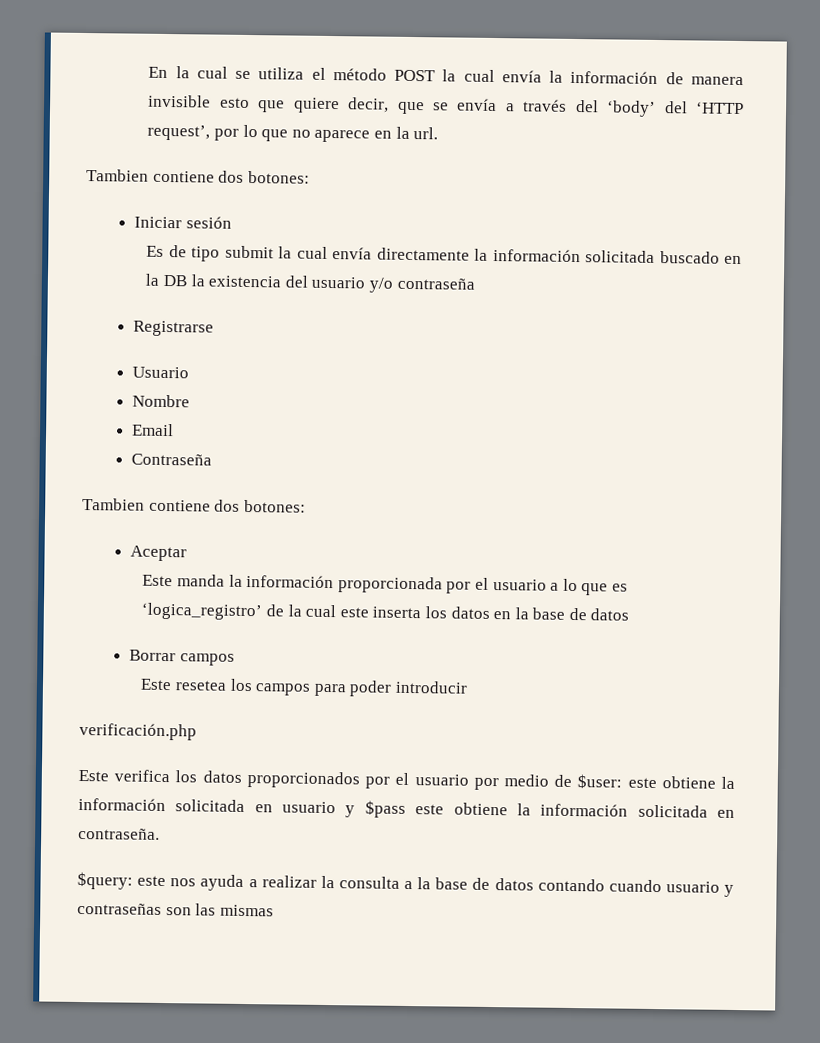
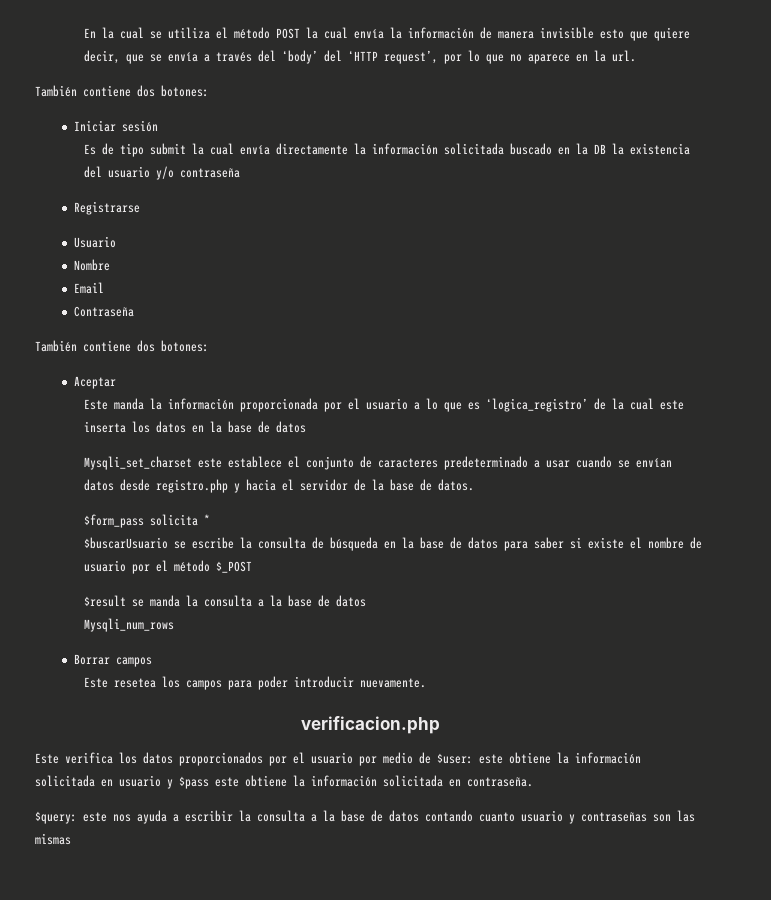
  En la cual se utiliza el método POST la cual envía la información de manera invisible esto que quiere decir, que se envía a través del ‘body’ del ‘HTTP request’, por lo que no aparece en la url.
- Tambien contiene dos botones:
+ También contiene dos botones:
  Contraseña
- Tambien contiene dos botones:
+ También contiene dos botones:
+ Mysqli_set_charset este establece el conjunto de caracteres predeterminado a usar cuando se envían datos desde registro.php y hacia el servidor de la base de datos.
+ $form_pass solicita *
+ $buscarUsuario se escribe la consulta de búsqueda en la base de datos para saber si existe el nombre de usuario por el método $_POST
+ $result se manda la consulta a la base de datos
+ Mysqli_num_rows
- Este resetea los campos para poder introducir
- verificación.php
+ Este resetea los campos para poder introducir nuevamente.
+ verificacion.php
- $query: este nos ayuda a realizar la consulta a la base de datos contando cuando usuario y contraseñas son las mismas
+ $query: este nos ayuda a escribir la consulta a la base de datos contando cuanto usuario y contraseñas son las mismas

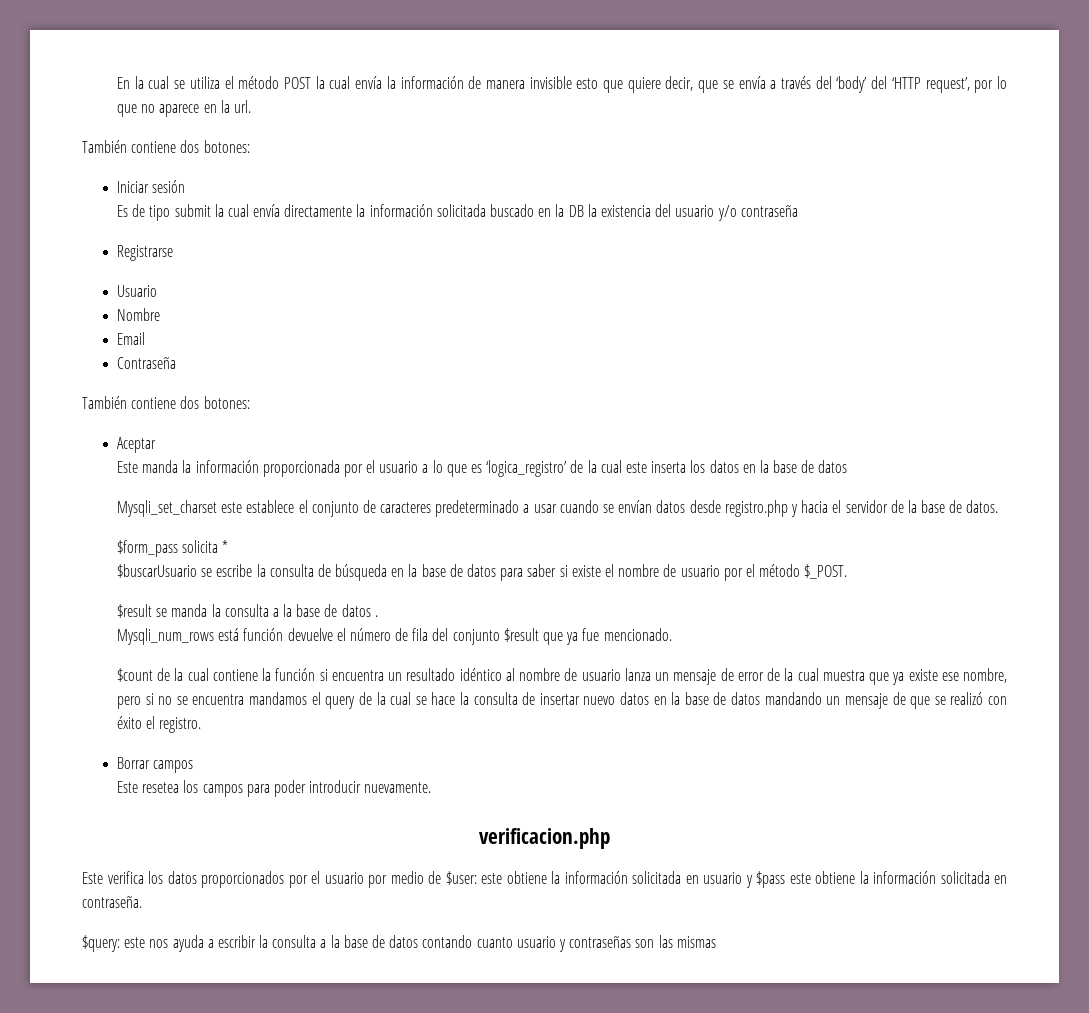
- $buscarUsuario se escribe la consulta de búsqueda en la base de datos para saber si existe el nombre de usuario por el método $_POST
+ $buscarUsuario se escribe la consulta de búsqueda en la base de datos para saber si existe el nombre de usuario por el método $_POST.
- $result se manda la consulta a la base de datos
+ $result se manda la consulta a la base de datos .
- Mysqli_num_rows
+ Mysqli_num_rows está función devuelve el número de fila del conjunto $result que ya fue mencionado.
+ $count de la cual contiene la función si encuentra un resultado idéntico al nombre de usuario lanza un mensaje de error de la cual muestra que ya existe ese nombre, pero si no se encuentra mandamos el query de la cual se hace la consulta de insertar nuevo datos en la base de datos mandando un mensaje de que se realizó con éxito el registro.

